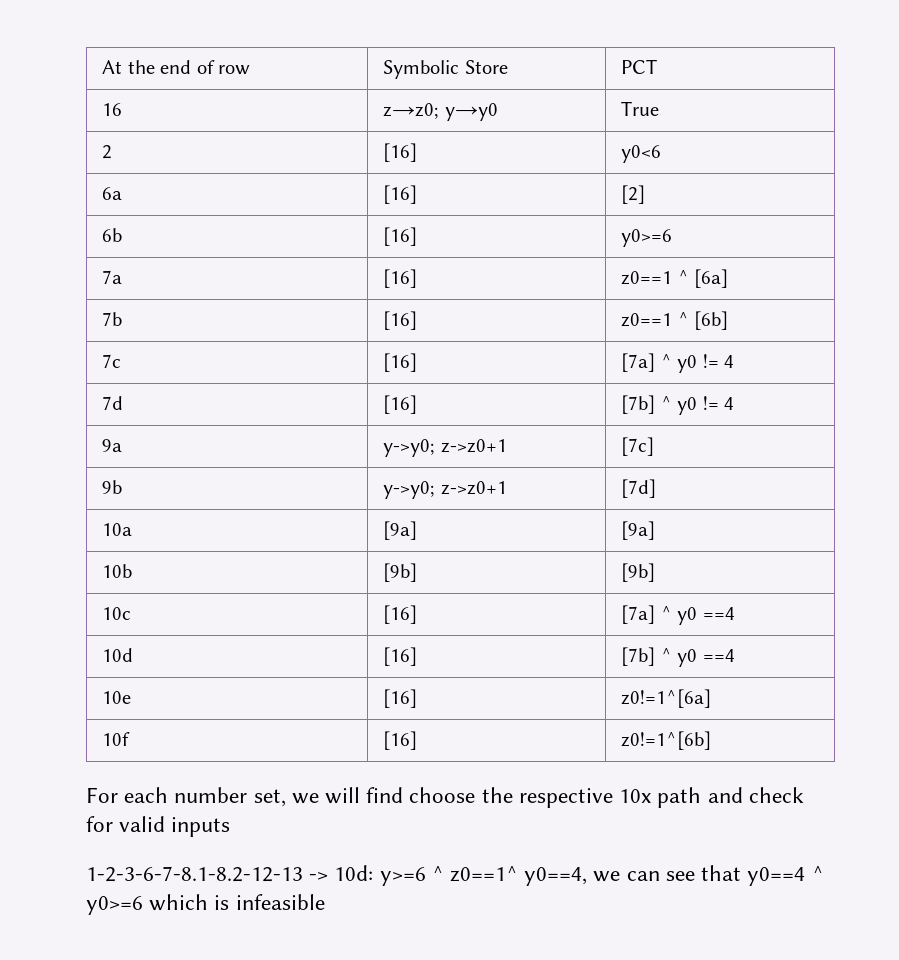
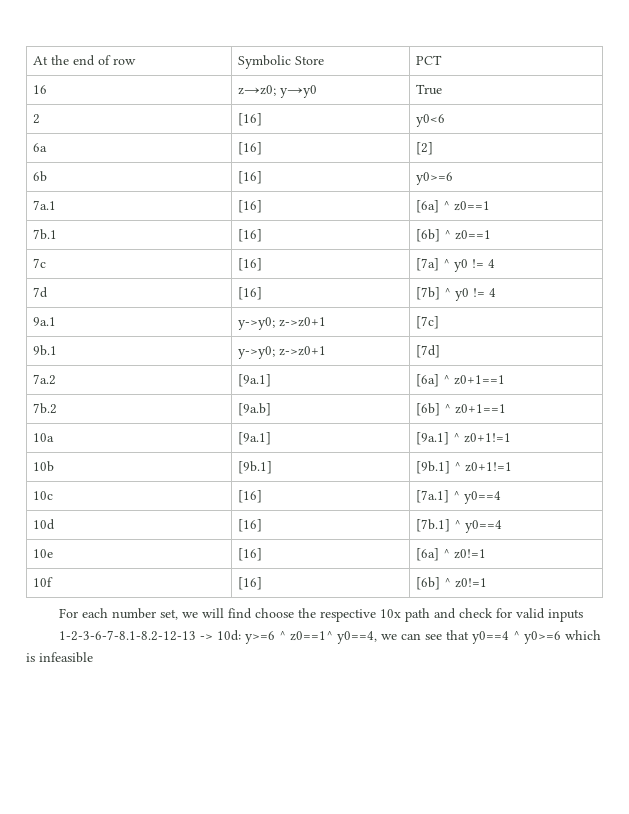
- 7a | [16] | z0==1 ^ [6a]
- 7b | [16] | z0==1 ^ [6b]
+ 7a.1 | [16] | [6a] ^ z0==1
+ 7b.1 | [16] | [6b] ^ z0==1
- 9a | y->y0; z->z0+1 | [7c]
+ 9a.1 | y->y0; z->z0+1 | [7c]
- 9b | y->y0; z->z0+1 | [7d]
+ 9b.1 | y->y0; z->z0+1 | [7d]
- 10a | [9a] | [9a]
- 10b | [9b] | [9b]
- 10c | [16] | [7a] ^ y0 ==4
- 10d | [16] | [7b] ^ y0 ==4
+ 7a.2 | [9a.1] | [6a] ^ z0+1==1
+ 7b.2 | [9a.b] | [6b] ^ z0+1==1
+ 10a | [9a.1] | [9a.1] ^ z0+1!=1
+ 10b | [9b.1] | [9b.1] ^ z0+1!=1
+ 10c | [16] | [7a.1] ^ y0==4
+ 10d | [16] | [7b.1] ^ y0==4
- 10e | [16] | z0!=1^[6a]
+ 10e | [16] | [6a] ^ z0!=1
- 10f | [16] | z0!=1^[6b]
+ 10f | [16] | [6b] ^ z0!=1

